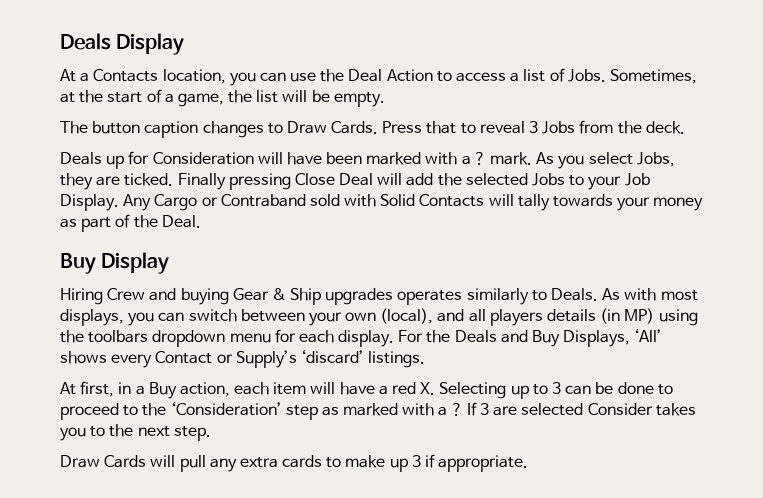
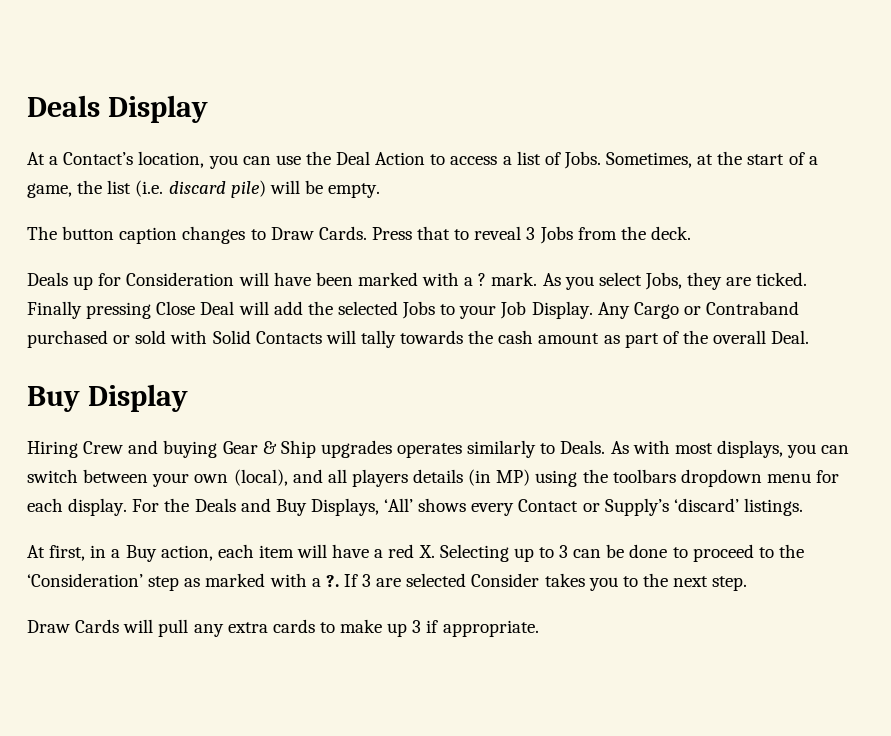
- At a Contacts location, you can use the Deal Action to access a list of Jobs.
+ At a Contact’s location, you can use the Deal Action to access a list of Jobs.
- Sometimes, at the start of a game, the list will be empty.
+ Sometimes, at the start of a game, the list (i.e. discard pile) will be empty.
- Any Cargo or Contraband sold with Solid Contacts will tally towards your money as part of the Deal.
+ Any Cargo or Contraband purchased or sold with Solid Contacts will tally towards the cash amount as part of the overall Deal.
- At first, in a Buy action, each item will have a red X. Selecting up to 3 can be done to proceed to the ‘Consideration’ step as marked with a ?
+ At first, in a Buy action, each item will have a red X. Selecting up to 3 can be done to proceed to the ‘Consideration’ step as marked with a ?.

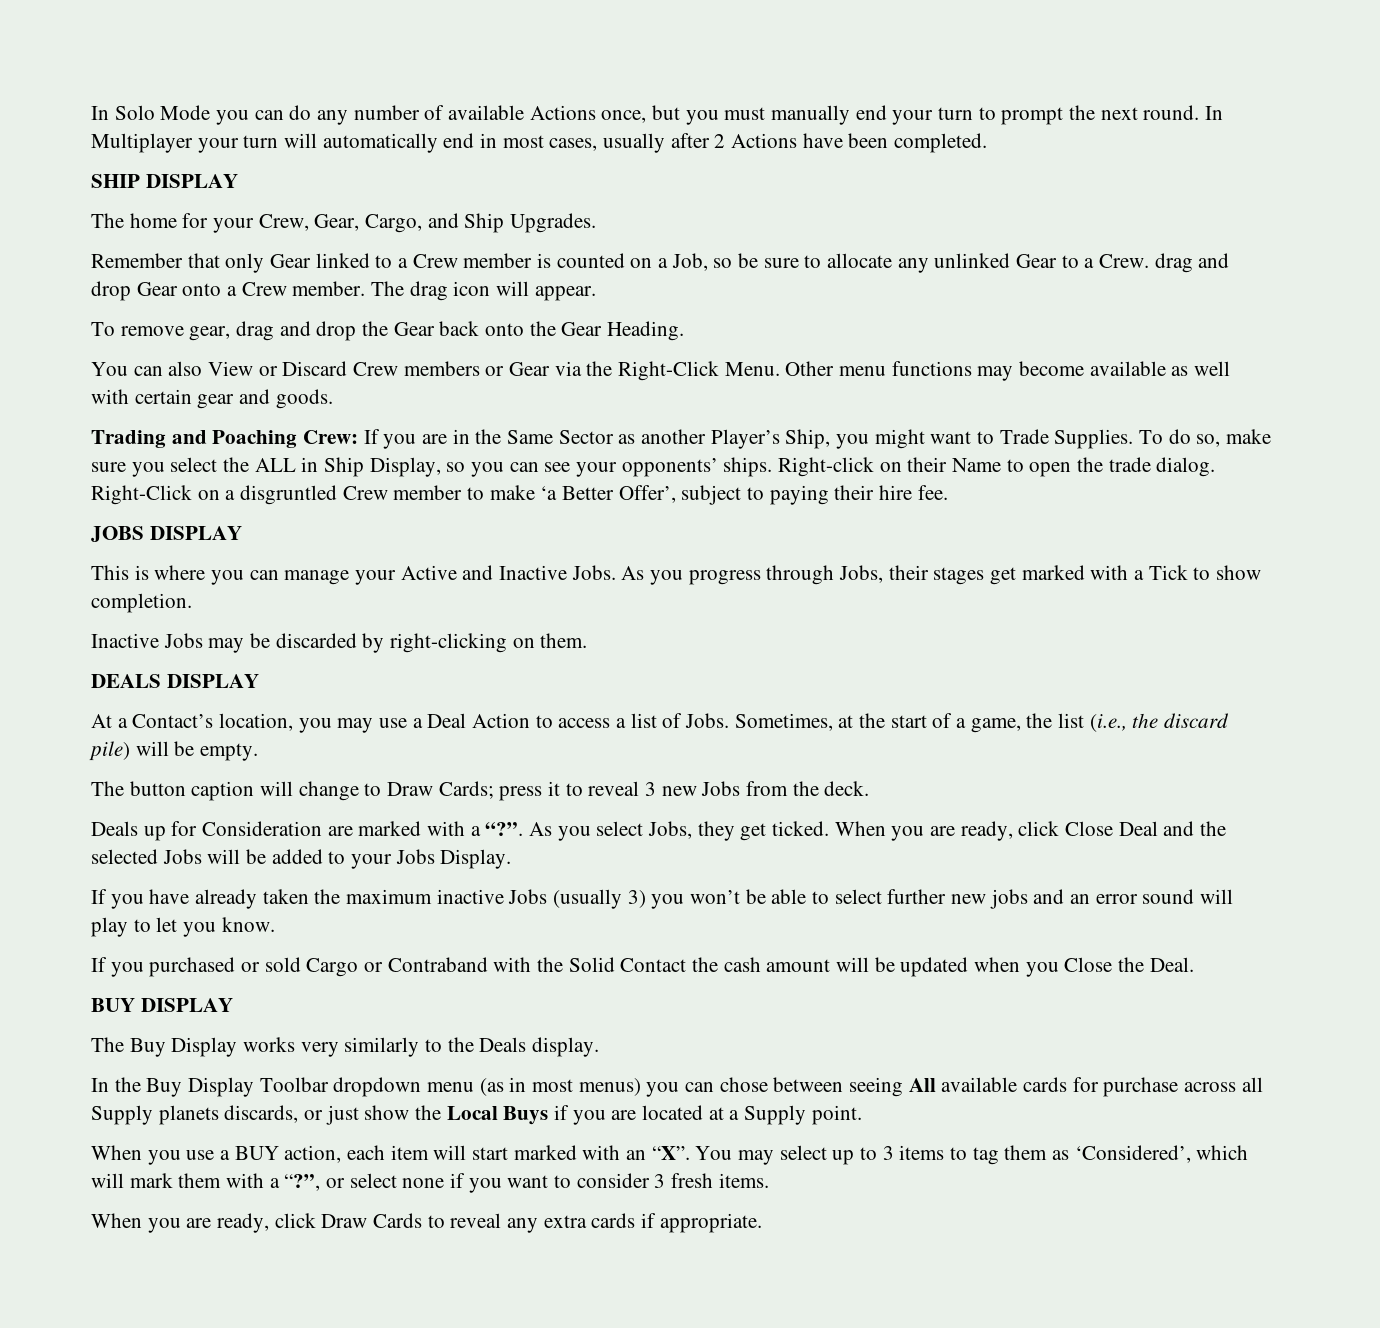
- Deals Display
+ In Solo Mode you can do any number of available Actions once, but you must manually end your turn to prompt the next round. In Multiplayer your turn will automatically end in most cases, usually after 2 Actions have been completed.
+ SHIP DISPLAY
+ The home for your Crew, Gear, Cargo, and Ship Upgrades.
+ Remember that only Gear linked to a Crew member is counted on a Job, so be sure to allocate any unlinked Gear to a Crew. drag and drop Gear onto a Crew member. The drag icon will appear.
+ To remove gear, drag and drop the Gear back onto the Gear Heading.
+ You can also View or Discard Crew members or Gear via the Right-Click Menu. Other menu functions may become available as well with certain gear and goods.
+ Trading and Poaching Crew: If you are in the Same Sector as another Player’s Ship, you might want to Trade Supplies. To do so, make sure you select the ALL in Ship Display, so you can see your opponents’ ships. Right-click on their Name to open the trade dialog. Right-Click on a disgruntled Crew member to make ‘a Better Offer’, subject to paying their hire fee.
+ JOBS DISPLAY
+ This is where you can manage your Active and Inactive Jobs. As you progress through Jobs, their stages get marked with a Tick to show completion.
+ Inactive Jobs may be discarded by right-clicking on them.
+ DEALS DISPLAY
- At a Contact’s location, you can use the Deal Action to access a list of Jobs.
+ At a Contact’s location, you may use a Deal Action to access a list of Jobs.
- Sometimes, at the start of a game, the list (i.e. discard pile) will be empty.
+ Sometimes, at the start of a game, the list (i.e., the discard pile) will be empty.
- The button caption changes to Draw Cards. Press that to reveal 3 Jobs from the deck.
+ The button caption will change to Draw Cards; press it to reveal 3 new Jobs from the deck.
- Deals up for Consideration will have been marked with a ? mark.
+ Deals up for Consideration are marked with a “?”.
- As you select Jobs, they are ticked. Finally pressing Close Deal will add the selected Jobs to your Job Display. Any Cargo or Contraband purchased or sold with Solid Contacts will tally towards the cash amount as part of the overall Deal.
- Buy Display
- Hiring Crew and buying Gear & Ship upgrades operates similarly to Deals. As with most displays, you can switch between your own (local), and all players details (in MP) using the toolbars dropdown menu for each display. For the Deals and Buy Displays, ‘All’ shows every Contact or Supply’s ‘discard’ listings.
- At first, in a Buy action, each item will have a red X. Selecting up to 3 can be done to proceed to the ‘Consideration’ step as marked with a ?. If 3 are selected Consider takes you to the next step.
- Draw Cards will pull any extra cards to make up 3 if appropriate.
+ As you select Jobs, they get ticked. When you are ready, click Close Deal and the selected Jobs will be added to your Jobs Display.
+ If you have already taken the maximum inactive Jobs (usually 3) you won’t be able to select further new jobs and an error sound will play to let you know.
+ If you purchased or sold Cargo or Contraband with the Solid Contact the cash amount will be updated when you Close the Deal.
+ BUY DISPLAY
+ The Buy Display works very similarly to the Deals display.
+ In the Buy Display Toolbar dropdown menu (as in most menus) you can chose between seeing All available cards for purchase across all Supply planets discards, or just show the Local Buys if you are located at a Supply point.
+ When you use a BUY action, each item will start marked with an “X”. You may select up to 3 items to tag them as ‘Considered’, which will mark them with a “?”, or select none if you want to consider 3 fresh items.
+ When you are ready, click Draw Cards to reveal any extra cards if appropriate.

